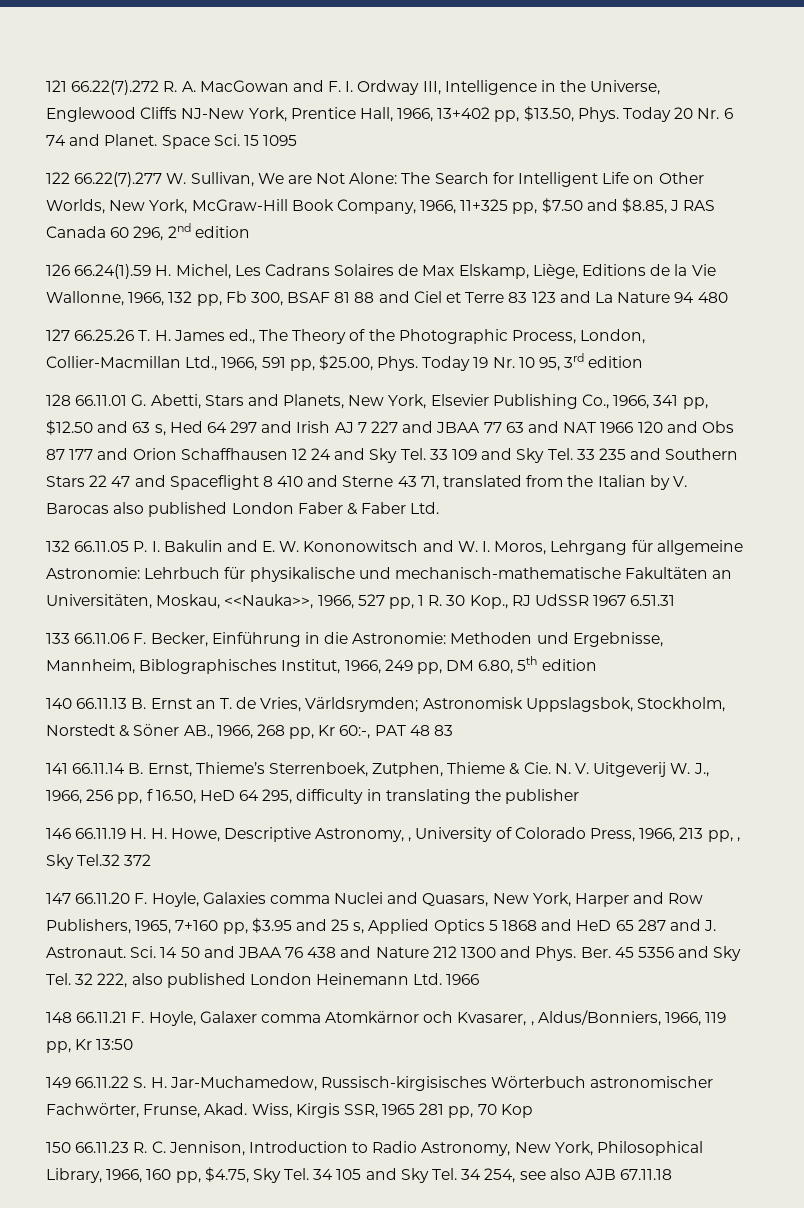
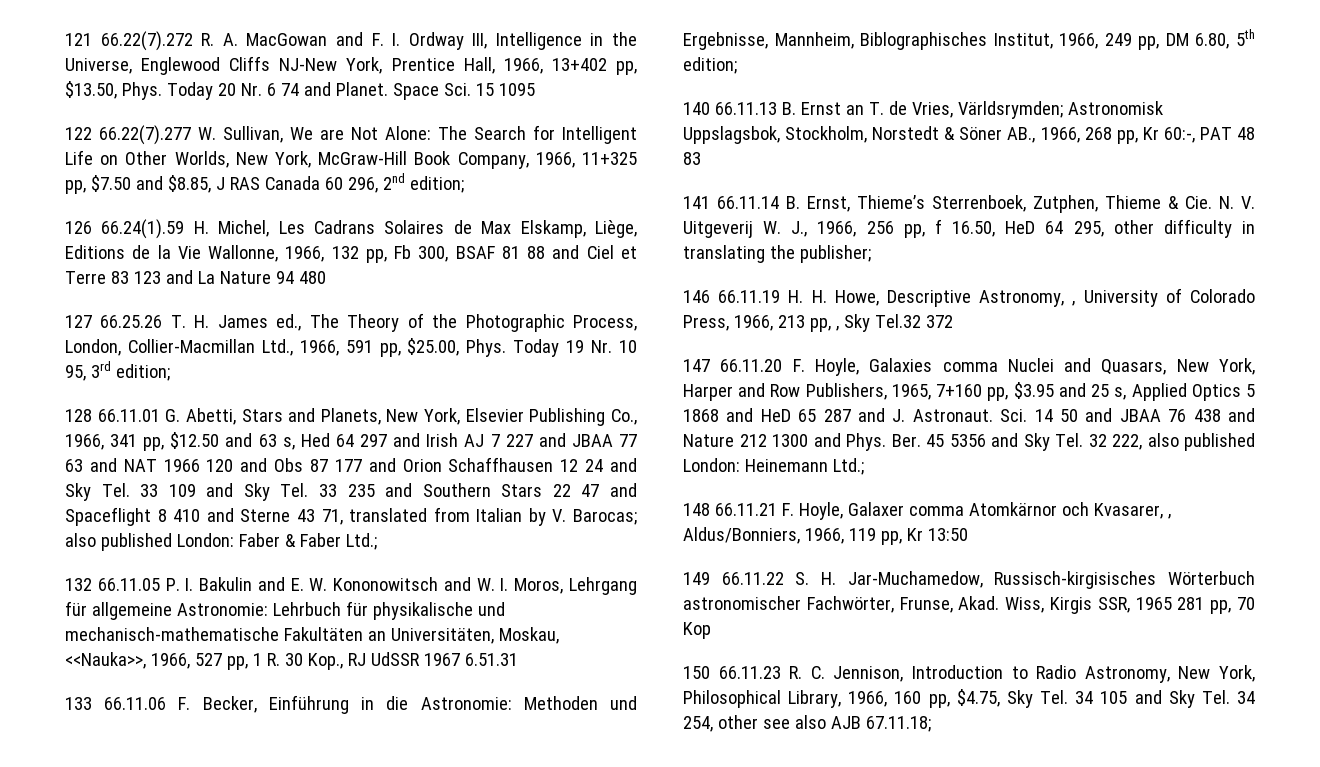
- 122 66.22(7).277 W. Sullivan, We are Not Alone: The Search for Intelligent Life on Other Worlds, New York, McGraw-Hill Book Company, 1966, 11+325 pp, $7.50 and $8.85, J RAS Canada 60 296, 2nd edition
+ 122 66.22(7).277 W. Sullivan, We are Not Alone: The Search for Intelligent Life on Other Worlds, New York, McGraw-Hill Book Company, 1966, 11+325 pp, $7.50 and $8.85, J RAS Canada 60 296, 2nd edition;
- Today 19 Nr. 10 95, 3rd edition
+ Today 19 Nr. 10 95, 3rd edition;
- 128 66.11.01 G. Abetti, Stars and Planets, New York, Elsevier Publishing Co., 1966, 341 pp, $12.50 and 63 s, Hed 64 297 and Irish AJ 7 227 and JBAA 77 63 and NAT 1966 120 and Obs 87 177 and Orion Schaffhausen 12 24 and Sky Tel. 33 109 and Sky Tel. 33 235 and Southern Stars 22 47 and Spaceflight 8 410 and Sterne 43 71, translated from the Italian by V. Barocas also published London Faber & Faber Ltd.
+ 128 66.11.01 G. Abetti, Stars and Planets, New York, Elsevier Publishing Co., 1966, 341 pp, $12.50 and 63 s, Hed 64 297 and Irish AJ 7 227 and JBAA 77 63 and NAT 1966 120 and Obs 87 177 and Orion Schaffhausen 12 24 and Sky Tel. 33 109 and Sky Tel. 33 235 and Southern Stars 22 47 and Spaceflight 8 410 and Sterne 43 71, translated from Italian by V. Barocas; also published London: Faber & Faber Ltd.;
- 133 66.11.06 F. Becker, Einführung in die Astronomie: Methoden und Ergebnisse, Mannheim, Biblographisches Institut, 1966, 249 pp, DM 6.80, 5th edition
+ 133 66.11.06 F. Becker, Einführung in die Astronomie: Methoden und Ergebnisse, Mannheim, Biblographisches Institut, 1966, 249 pp, DM 6.80, 5th edition;
- 141 66.11.14 B. Ernst, Thieme’s Sterrenboek, Zutphen, Thieme & Cie. N. V. Uitgeverij W. J., 1966, 256 pp, f 16.50, HeD 64 295, difficulty in translating the publisher
+ 141 66.11.14 B. Ernst, Thieme’s Sterrenboek, Zutphen, Thieme & Cie. N. V. Uitgeverij W. J., 1966, 256 pp, f 16.50, HeD 64 295, other difficulty in translating the publisher;
- Ber. 45 5356 and Sky Tel. 32 222, also published London Heinemann Ltd. 1966
+ Ber. 45 5356 and Sky Tel. 32 222, also published London: Heinemann Ltd.;
- 150 66.11.23 R. C. Jennison, Introduction to Radio Astronomy, New York, Philosophical Library, 1966, 160 pp, $4.75, Sky Tel. 34 105 and Sky Tel. 34 254, see also AJB 67.11.18
+ 150 66.11.23 R. C. Jennison, Introduction to Radio Astronomy, New York, Philosophical Library, 1966, 160 pp, $4.75, Sky Tel. 34 105 and Sky Tel. 34 254, other see also AJB 67.11.18;

